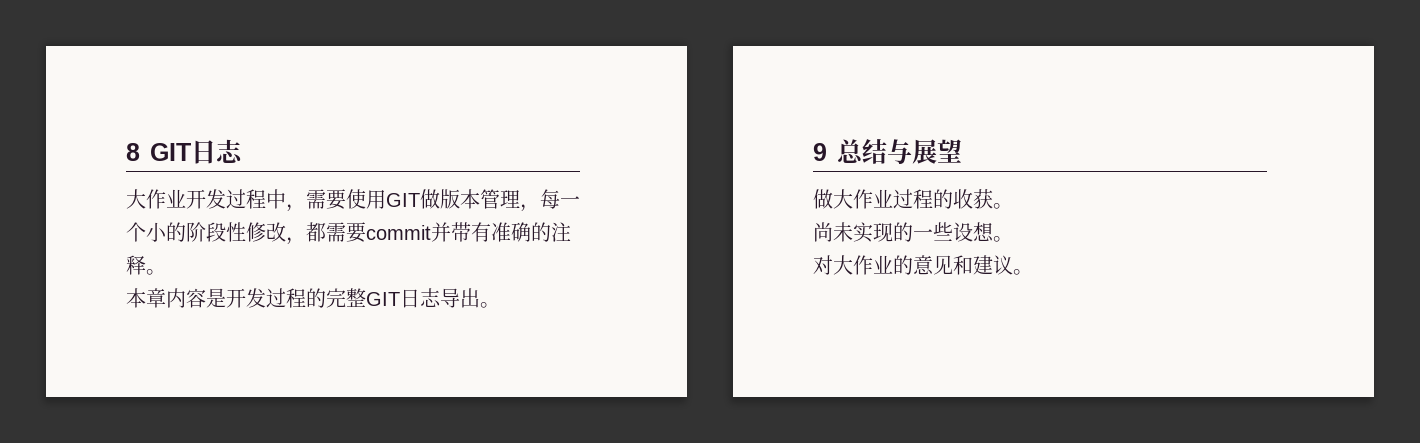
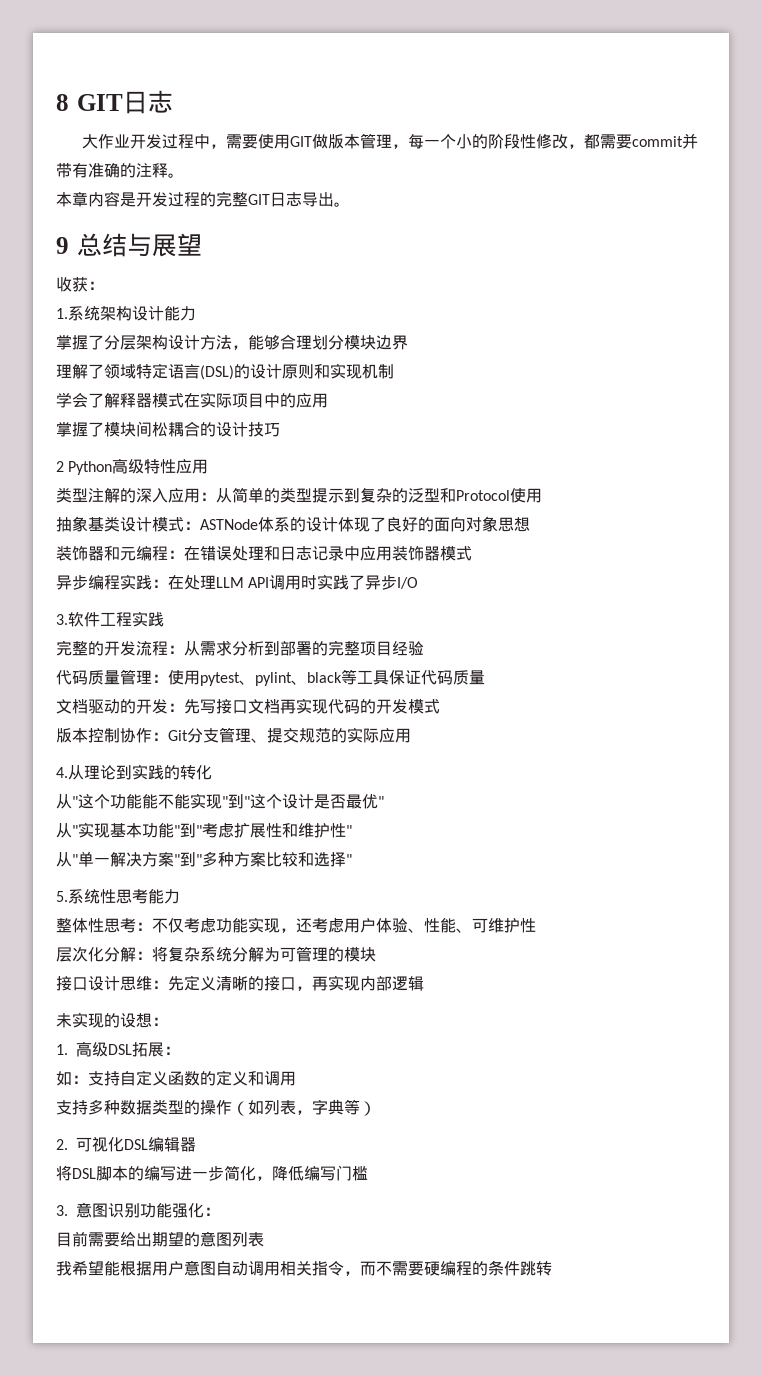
- 做大作业过程的收获。
- 尚未实现的一些设想。
- 对大作业的意见和建议。
+ 收获：
+ 1.系统架构设计能力
+ 掌握了分层架构设计方法，能够合理划分模块边界
+ 理解了领域特定语言(DSL)的设计原则和实现机制
+ 学会了解释器模式在实际项目中的应用
+ 掌握了模块间松耦合的设计技巧
+ 2 Python高级特性应用
+ 类型注解的深入应用：从简单的类型提示到复杂的泛型和Protocol使用
+ 抽象基类设计模式：ASTNode体系的设计体现了良好的面向对象思想
+ 装饰器和元编程：在错误处理和日志记录中应用装饰器模式
+ 异步编程实践：在处理LLM API调用时实践了异步I/O
+ 3.软件工程实践
+ 完整的开发流程：从需求分析到部署的完整项目经验
+ 代码质量管理：使用pytest、pylint、black等工具保证代码质量
+ 文档驱动的开发：先写接口文档再实现代码的开发模式
+ 版本控制协作：Git分支管理、提交规范的实际应用
+ 4.从理论到实践的转化
+ 从"这个功能能不能实现"到"这个设计是否最优"
+ 从"实现基本功能"到"考虑扩展性和维护性"
+ 从"单一解决方案"到"多种方案比较和选择"
+ 5.系统性思考能力
+ 整体性思考：不仅考虑功能实现，还考虑用户体验、性能、可维护性
+ 层次化分解：将复杂系统分解为可管理的模块
+ 接口设计思维：先定义清晰的接口，再实现内部逻辑
+ 未实现的设想：
+ 1.高级DSL拓展：
+ 如：支持自定义函数的定义和调用
+ 支持多种数据类型的操作（如列表，字典等）
+ 2.可视化DSL编辑器
+ 将DSL脚本的编写进一步简化，降低编写门槛
+ 3.意图识别功能强化：
+ 目前需要给出期望的意图列表
+ 我希望能根据用户意图自动调用相关指令，而不需要硬编程的条件跳转

